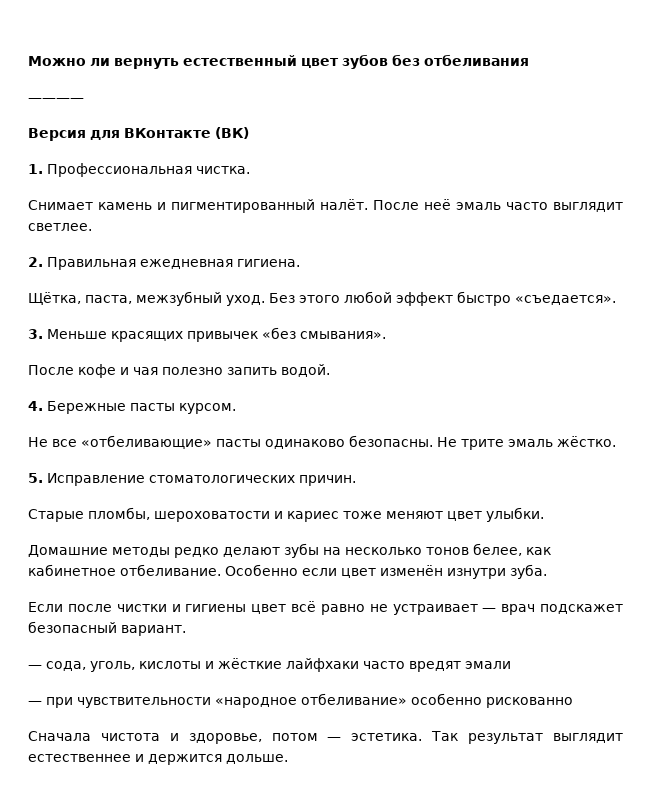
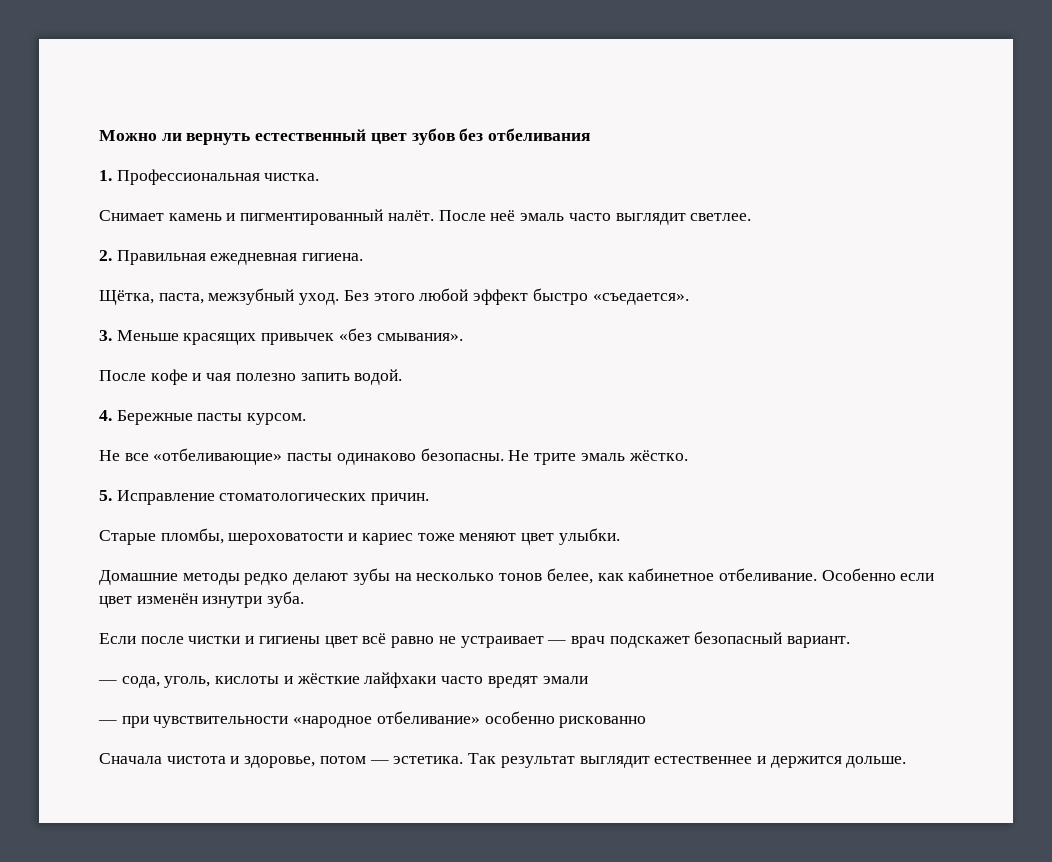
- ————
- Версия для ВКонтакте (ВК)

